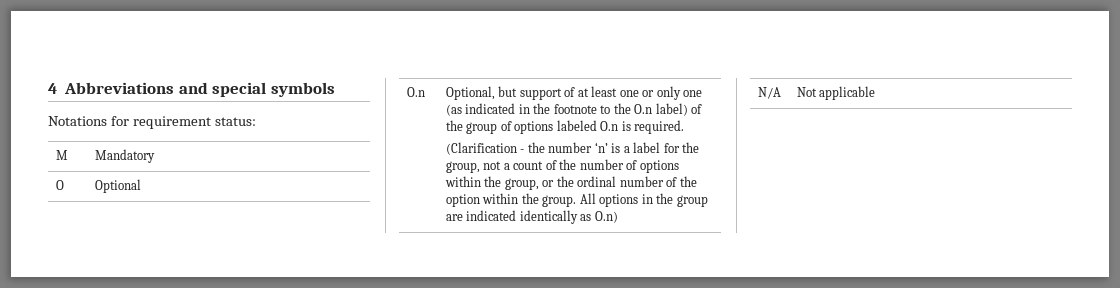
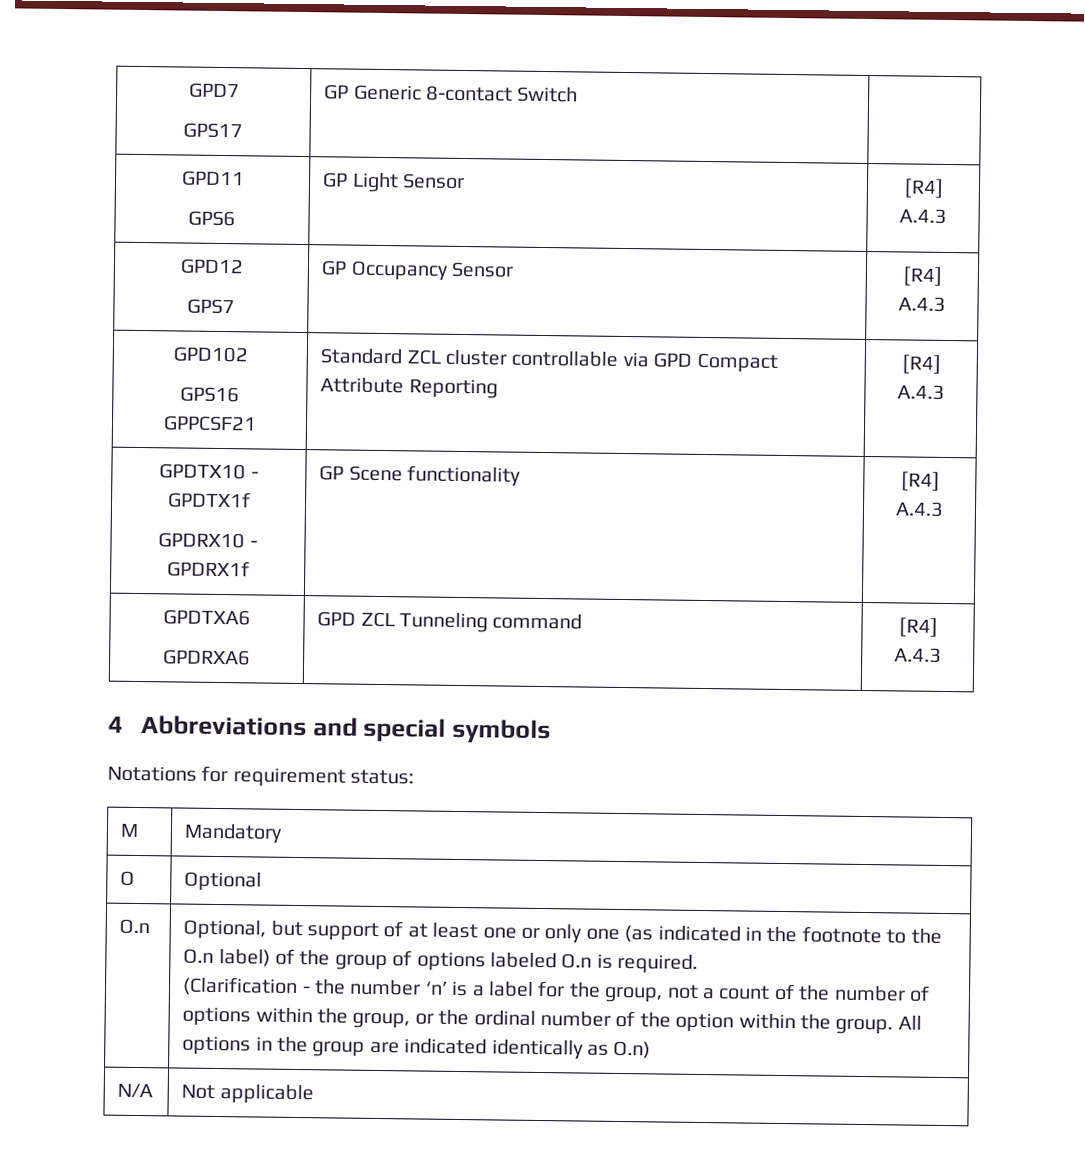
+ GPD7
+ GPS17 | GP Generic 8-contact Switch |
+ GPD11
+ GPS6 | GP Light Sensor | [R4] A.4.3
+ GPD12
+ GPS7 | GP Occupancy Sensor | [R4] A.4.3
+ GPD102
+ GPS16
+ GPPCSF21 | Standard ZCL cluster controllable via GPD Compact Attribute Reporting | [R4] A.4.3
+ GPDTX10 - GPDTX1f
+ GPDRX10 - GPDRX1f | GP Scene functionality | [R4] A.4.3
+ GPDTXA6
+ GPDRXA6 | GPD ZCL Tunneling command | [R4] A.4.3

